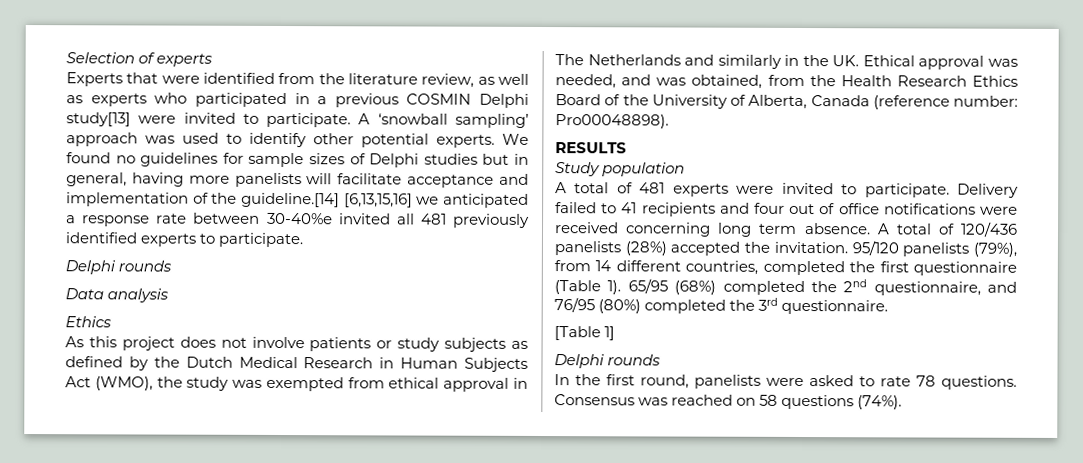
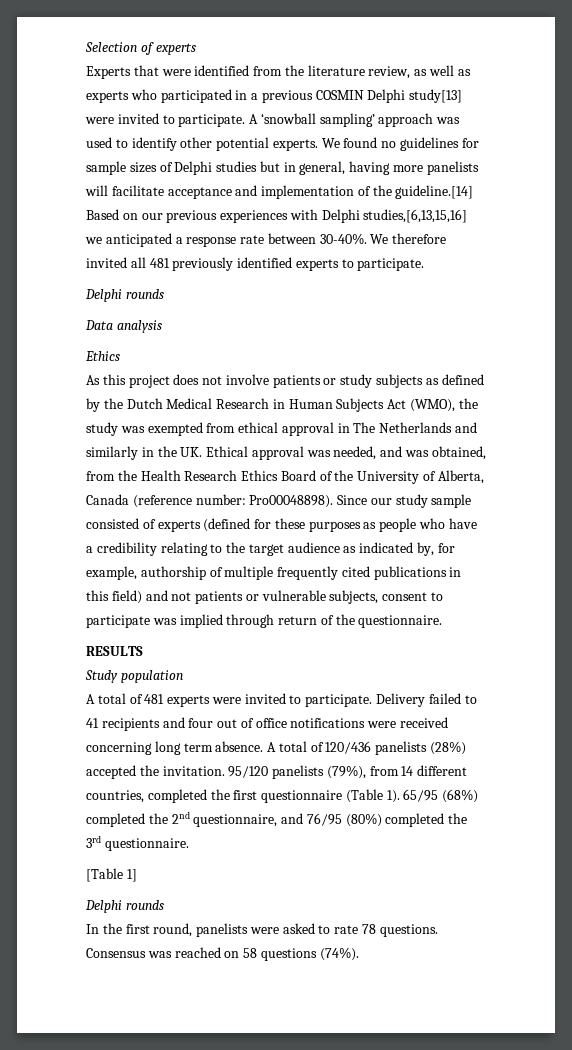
- We found no guidelines for sample sizes of Delphi studies but in general, having more panelists will facilitate acceptance and implementation of the guideline.[14] [6,13,15,16] we anticipated a response rate between 30-40%e invited all 481 previously identified experts to participate.
+ We found no guidelines for sample sizes of Delphi studies but in general, having more panelists will facilitate acceptance and implementation of the guideline.[14] Based on our previous experiences with Delphi studies,[6,13,15,16] we anticipated a response rate between 30-40%. We therefore invited all 481 previously identified experts to participate.
+ Since our study sample consisted of experts (defined for these purposes as people who have a credibility relating to the target audience as indicated by, for example, authorship of multiple frequently cited publications in this field) and not patients or vulnerable subjects, consent to participate was implied through return of the questionnaire.

